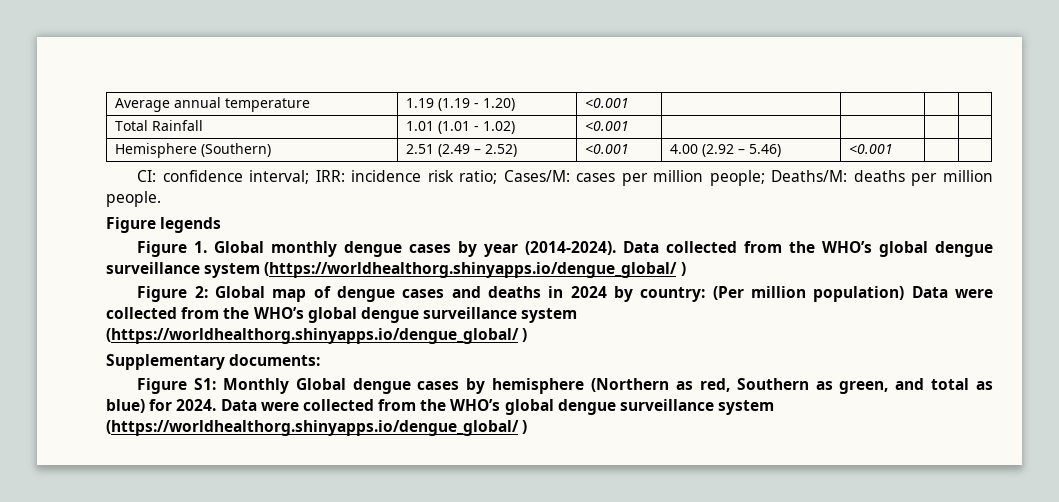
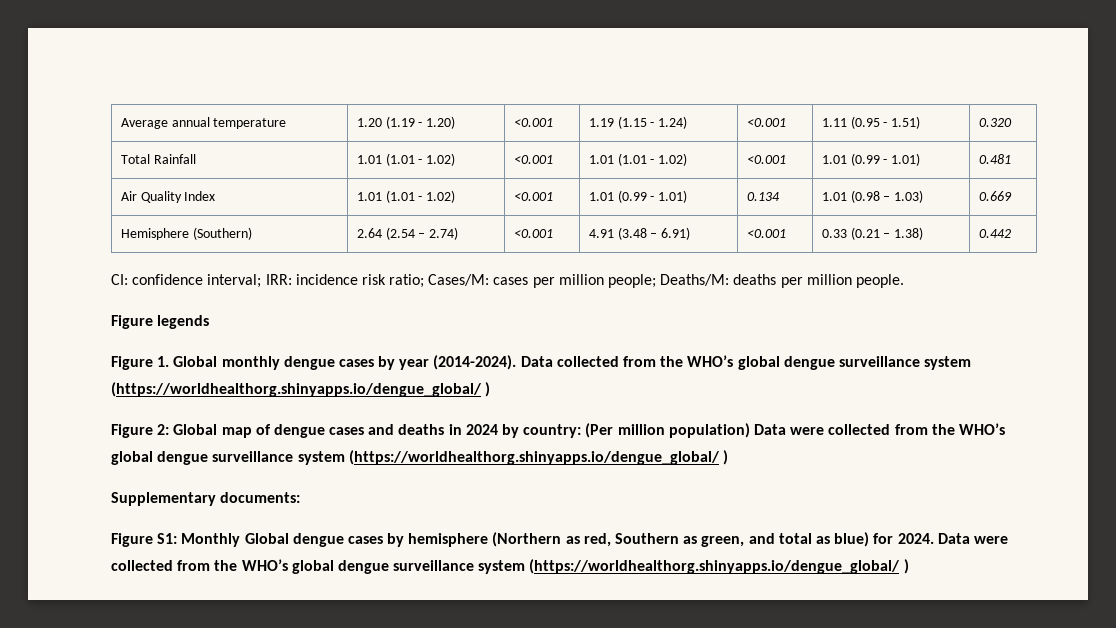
- Average annual temperature | 1.19 (1.19 - 1.20) | <0.001 | | | |
+ Average annual temperature | 1.20 (1.19 - 1.20) | <0.001 | 1.19 (1.15 - 1.24) | <0.001 | 1.11 (0.95 - 1.51) | 0.320
- Total Rainfall | 1.01 (1.01 - 1.02) | <0.001 | | | |
- Hemisphere (Southern) | 2.51 (2.49 – 2.52) | <0.001 | 4.00 (2.92 – 5.46) | <0.001 | |
+ Total Rainfall | 1.01 (1.01 - 1.02) | <0.001 | 1.01 (1.01 - 1.02) | <0.001 | 1.01 (0.99 - 1.01) | 0.481
+ Air Quality Index | 1.01 (1.01 - 1.02) | <0.001 | 1.01 (0.99 - 1.01) | 0.134 | 1.01 (0.98 – 1.03) | 0.669
+ Hemisphere (Southern) | 2.64 (2.54 – 2.74) | <0.001 | 4.91 (3.48 – 6.91) | <0.001 | 0.33 (0.21 – 1.38) | 0.442

